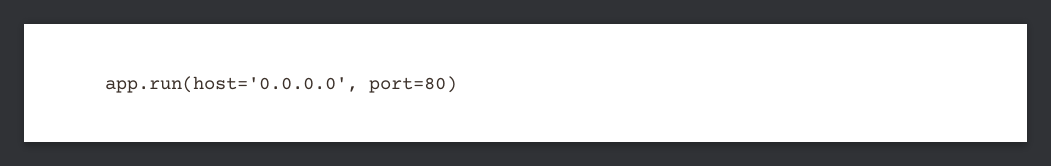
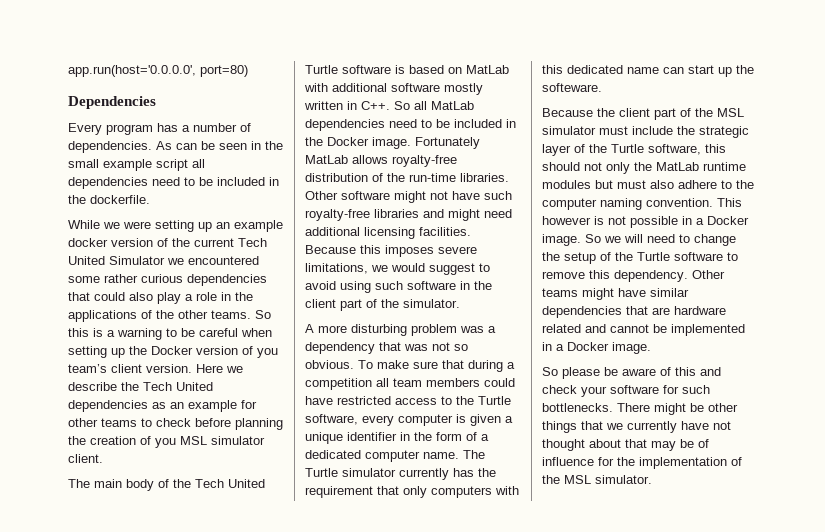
+ Dependencies
+ Every program has a number of dependencies. As can be seen in the small example script all dependencies need to be included in the dockerfile.
+ While we were setting up an example docker version of the current Tech United Simulator we encountered some rather curious dependencies that could also play a role in the applications of the other teams. So this is a warning to be careful when setting up the Docker version of you team’s client version. Here we describe the Tech United dependencies as an example for other teams to check before planning the creation of you MSL simulator client.
+ The main body of the Tech United Turtle software is based on MatLab with additional software mostly written in C++. So all MatLab dependencies need to be included in the Docker image. Fortunately MatLab allows royalty-free distribution of the run-time libraries. Other software might not have such royalty-free libraries and might need additional licensing facilities. Because this imposes severe limitations, we would suggest to avoid using such software in the client part of the simulator.
+ A more disturbing problem was a dependency that was not so obvious. To make sure that during a competition all team members could have restricted access to the Turtle software, every computer is given a unique identifier in the form of a dedicated computer name. The Turtle simulator currently has the requirement that only computers with this dedicated name can start up the softeware.
+ Because the client part of the MSL simulator must include the strategic layer of the Turtle software, this should not only the MatLab runtime modules but must also adhere to the computer naming convention. This however is not possible in a Docker image. So we will need to change the setup of the Turtle software to remove this dependency. Other teams might have similar dependencies that are hardware related and cannot be implemented in a Docker image.
+ So please be aware of this and check your software for such bottlenecks. There might be other things that we currently have not thought about that may be of influence for the implementation of the MSL simulator.

